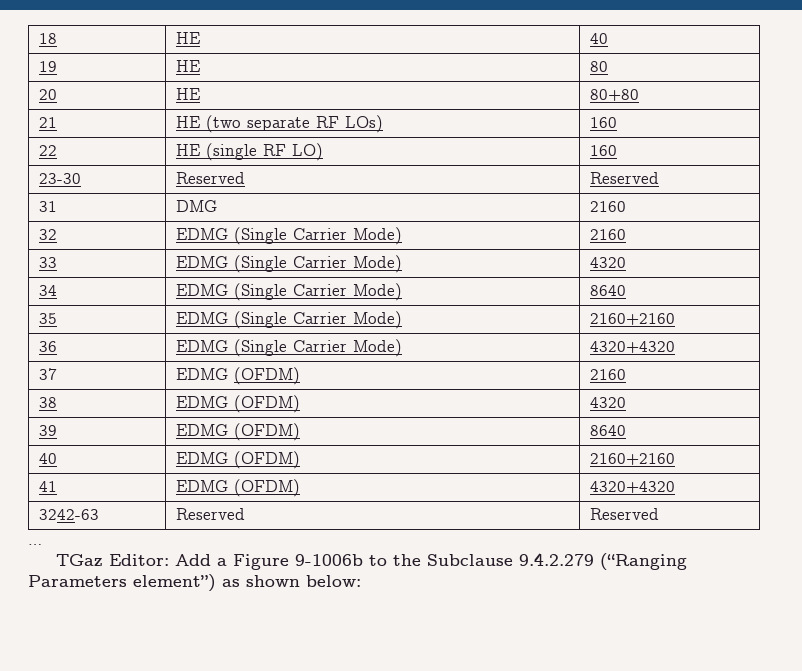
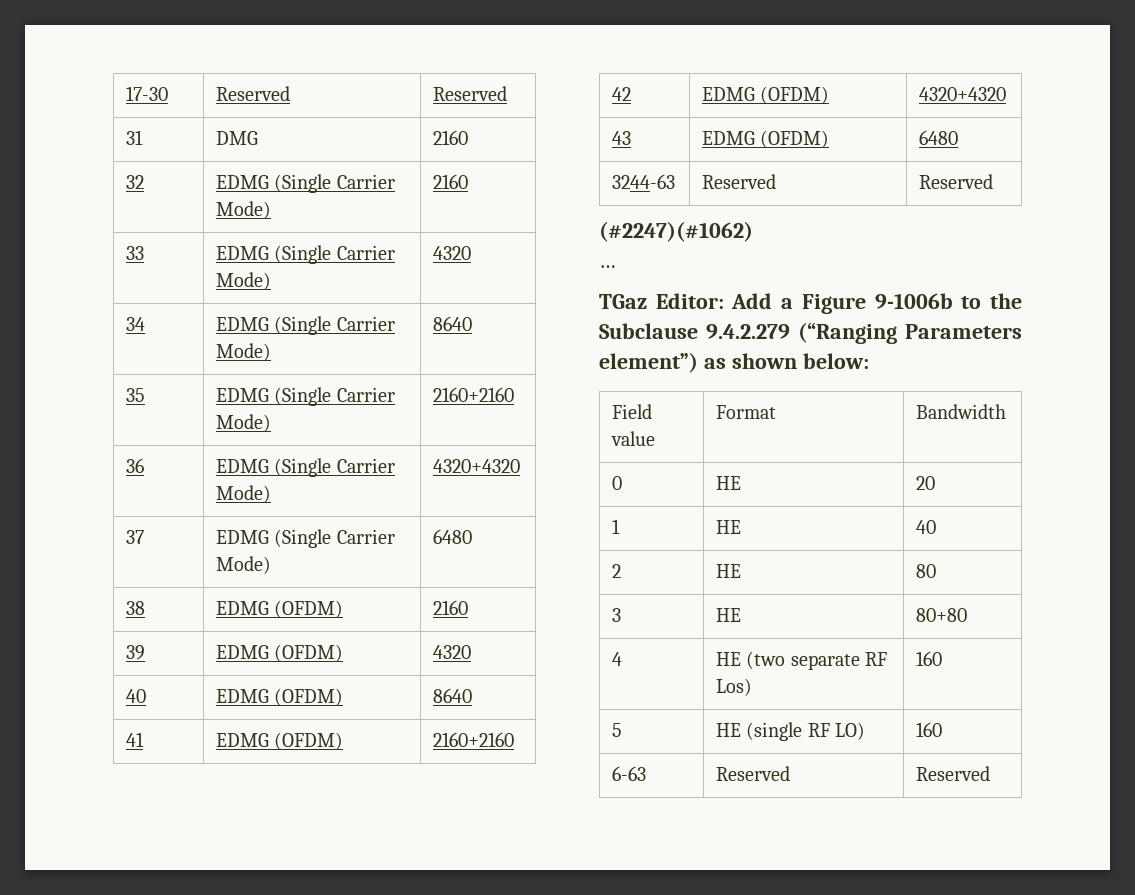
- 18 | HE | 40
- 19 | HE | 80
- 20 | HE | 80+80
- 21 | HE (two separate RF LOs) | 160
- 22 | HE (single RF LO) | 160
- 23-30 | Reserved | Reserved
+ 17-30 | Reserved | Reserved
- 37 | EDMG (OFDM) | 2160
+ 37 | EDMG (Single Carrier Mode) | 6480
- 38 | EDMG (OFDM) | 4320
+ 38 | EDMG (OFDM) | 2160
- 39 | EDMG (OFDM) | 8640
+ 39 | EDMG (OFDM) | 4320
- 40 | EDMG (OFDM) | 2160+2160
+ 40 | EDMG (OFDM) | 8640
- 41 | EDMG (OFDM) | 4320+4320
- 3242-63 | Reserved | Reserved
+ 41 | EDMG (OFDM) | 2160+2160
+ 42 | EDMG (OFDM) | 4320+4320
+ 43 | EDMG (OFDM) | 6480
+ 3244-63 | Reserved | Reserved
+ (#2247)(#1062)
+ Field value | Format | Bandwidth
+ 0 | HE | 20
+ 1 | HE | 40
+ 2 | HE | 80
+ 3 | HE | 80+80
+ 4 | HE (two separate RF Los) | 160
+ 5 | HE (single RF LO) | 160
+ 6-63 | Reserved | Reserved

